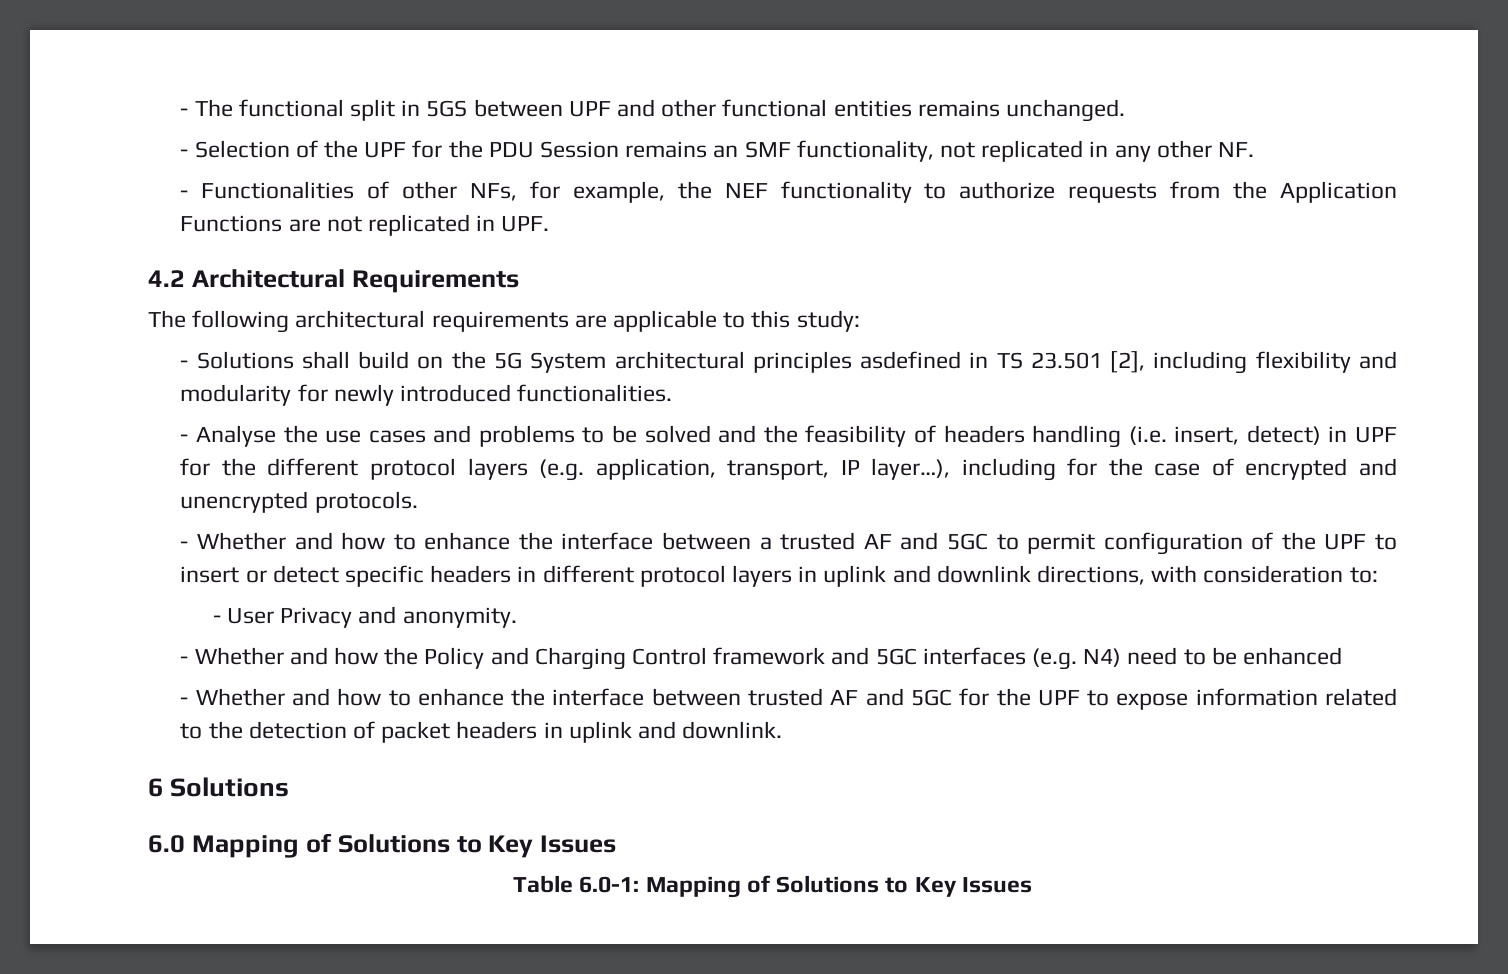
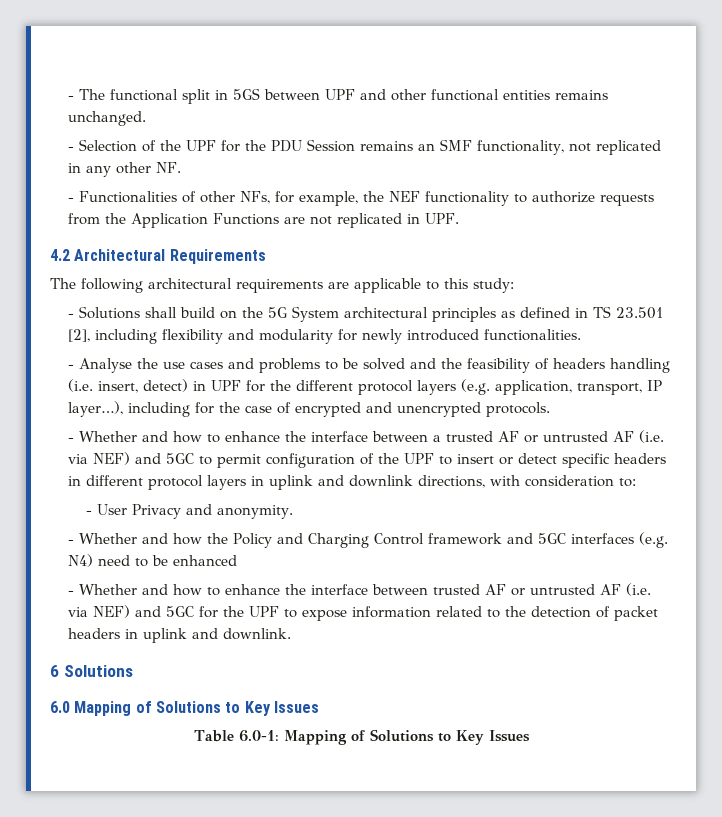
- - Solutions shall build on the 5G System architectural principles asdefined in TS 23.501 [2], including flexibility and modularity for newly introduced functionalities.
+ - Solutions shall build on the 5G System architectural principles as defined in TS 23.501 [2], including flexibility and modularity for newly introduced functionalities.
- - Whether and how to enhance the interface between a trusted AF and 5GC to permit configuration of the UPF to insert or detect specific headers in different protocol layers in uplink and downlink directions, with consideration to:
+ - Whether and how to enhance the interface between a trusted AF or untrusted AF (i.e. via NEF) and 5GC to permit configuration of the UPF to insert or detect specific headers in different protocol layers in uplink and downlink directions, with consideration to:
- - Whether and how to enhance the interface between trusted AF and 5GC for the UPF to expose information related to the detection of packet headers in uplink and downlink.
+ - Whether and how to enhance the interface between trusted AF or untrusted AF (i.e. via NEF) and 5GC for the UPF to expose information related to the detection of packet headers in uplink and downlink.

